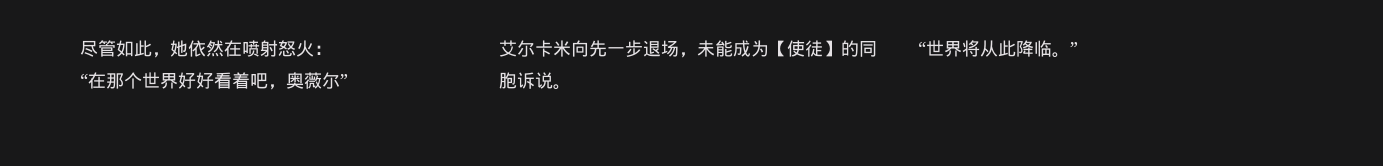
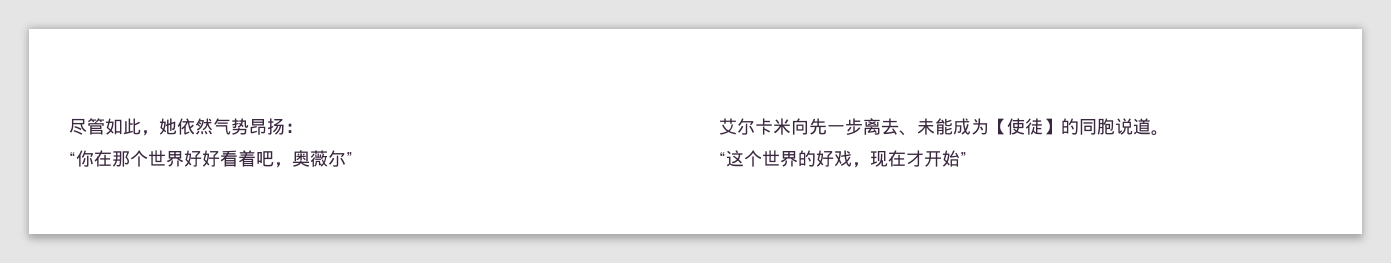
- 尽管如此，她依然在喷射怒火：
+ 尽管如此，她依然气势昂扬：
- “在那个世界好好看着吧，奥薇尔”
+ “你在那个世界好好看着吧，奥薇尔”
- 艾尔卡米向先一步退场，未能成为【使徒】的同胞诉说。
+ 艾尔卡米向先一步离去、未能成为【使徒】的同胞说道。
- “世界将从此降临。”
+ “这个世界的好戏，现在才开始”

